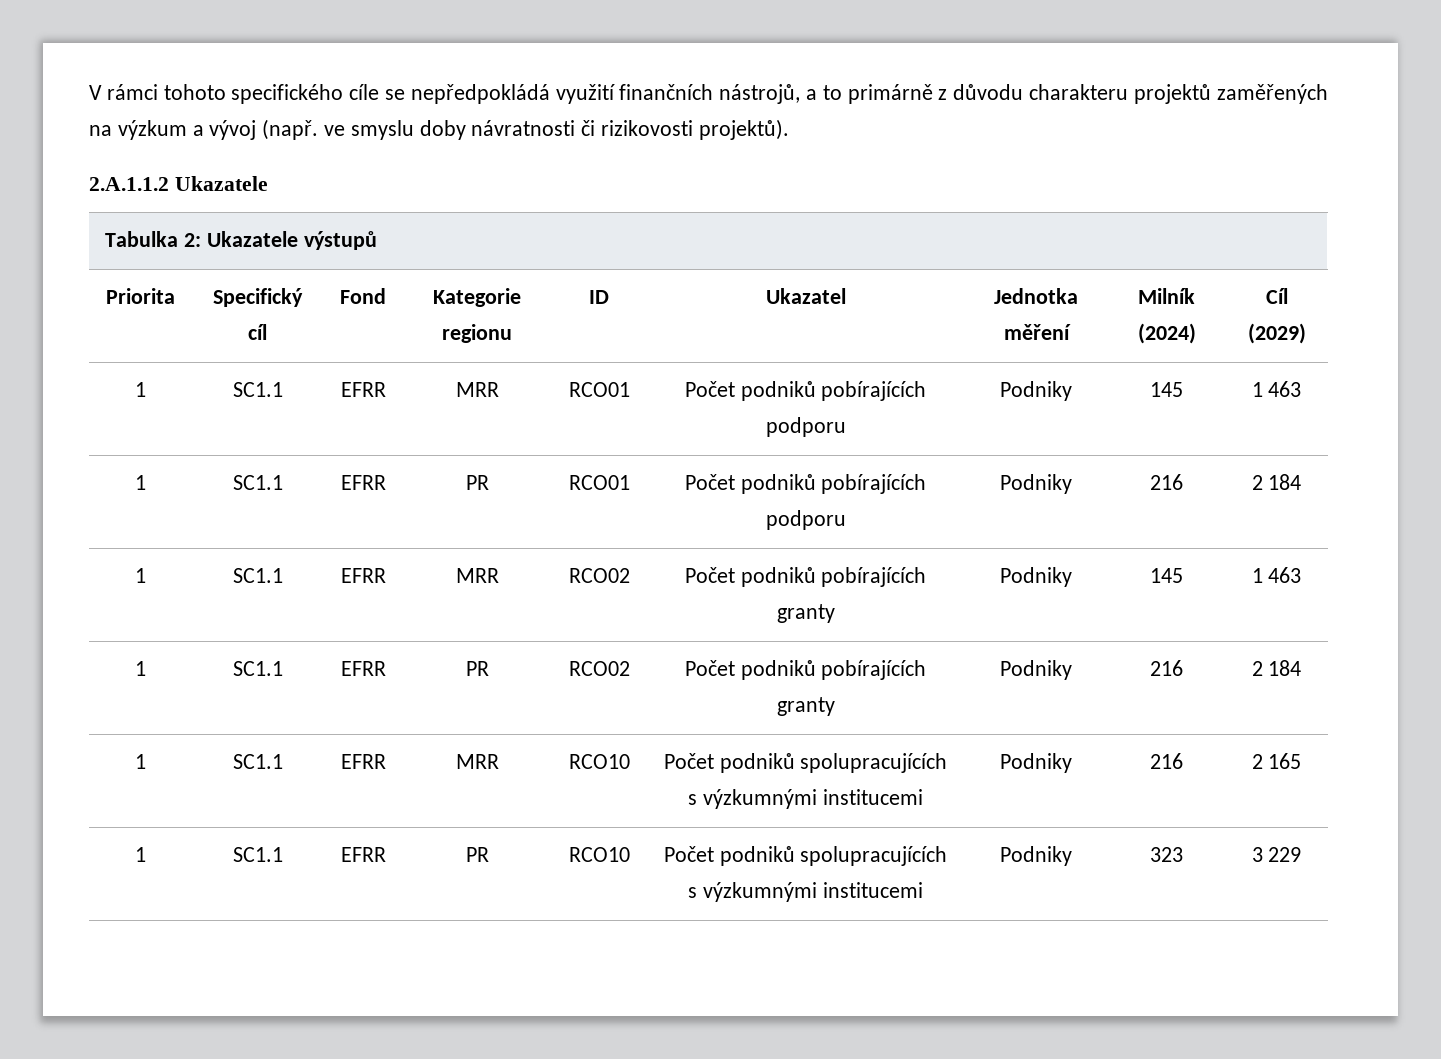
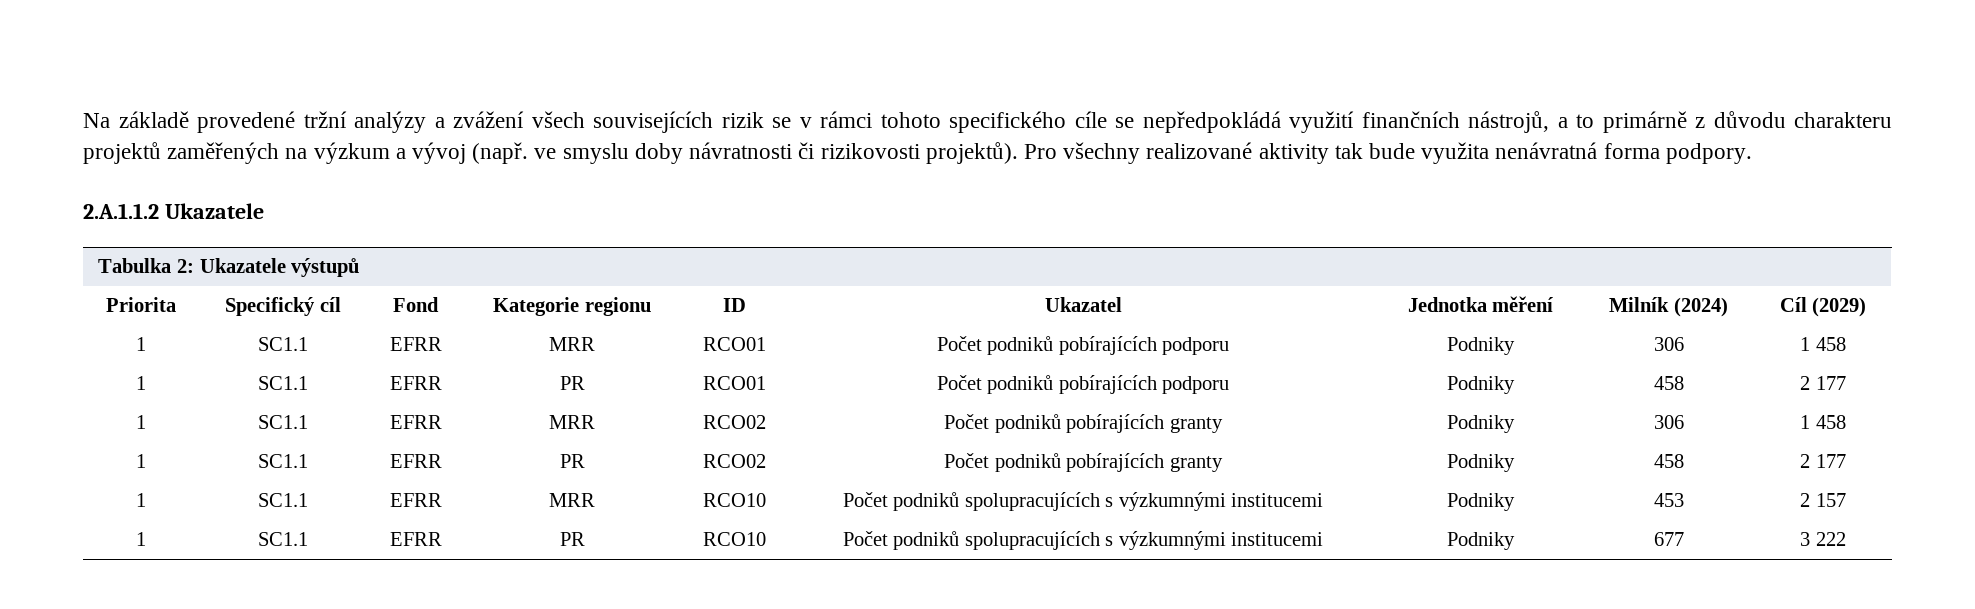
- V rámci tohoto specifického cíle se nepředpokládá využití finančních nástrojů, a to primárně z důvodu charakteru projektů zaměřených na výzkum a vývoj (např. ve smyslu doby návratnosti či rizikovosti projektů).
+ Na základě provedené tržní analýzy a zvážení všech souvisejících rizik se v rámci tohoto specifického cíle se nepředpokládá využití finančních nástrojů, a to primárně z důvodu charakteru projektů zaměřených na výzkum a vývoj (např. ve smyslu doby návratnosti či rizikovosti projektů). Pro všechny realizované aktivity tak bude využita nenávratná forma podpory.
- 1 | SC1.1 | EFRR | MRR | RCO01 | Počet podniků pobírajících podporu | Podniky | 145 | 1 463
+ 1 | SC1.1 | EFRR | MRR | RCO01 | Počet podniků pobírajících podporu | Podniky | 306 | 1 458
- 1 | SC1.1 | EFRR | PR | RCO01 | Počet podniků pobírajících podporu | Podniky | 216 | 2 184
+ 1 | SC1.1 | EFRR | PR | RCO01 | Počet podniků pobírajících podporu | Podniky | 458 | 2 177
- 1 | SC1.1 | EFRR | MRR | RCO02 | Počet podniků pobírajících granty | Podniky | 145 | 1 463
+ 1 | SC1.1 | EFRR | MRR | RCO02 | Počet podniků pobírajících granty | Podniky | 306 | 1 458
- 1 | SC1.1 | EFRR | PR | RCO02 | Počet podniků pobírajících granty | Podniky | 216 | 2 184
+ 1 | SC1.1 | EFRR | PR | RCO02 | Počet podniků pobírajících granty | Podniky | 458 | 2 177
- 1 | SC1.1 | EFRR | MRR | RCO10 | Počet podniků spolupracujících s výzkumnými institucemi | Podniky | 216 | 2 165
+ 1 | SC1.1 | EFRR | MRR | RCO10 | Počet podniků spolupracujících s výzkumnými institucemi | Podniky | 453 | 2 157
- 1 | SC1.1 | EFRR | PR | RCO10 | Počet podniků spolupracujících s výzkumnými institucemi | Podniky | 323 | 3 229
+ 1 | SC1.1 | EFRR | PR | RCO10 | Počet podniků spolupracujících s výzkumnými institucemi | Podniky | 677 | 3 222

